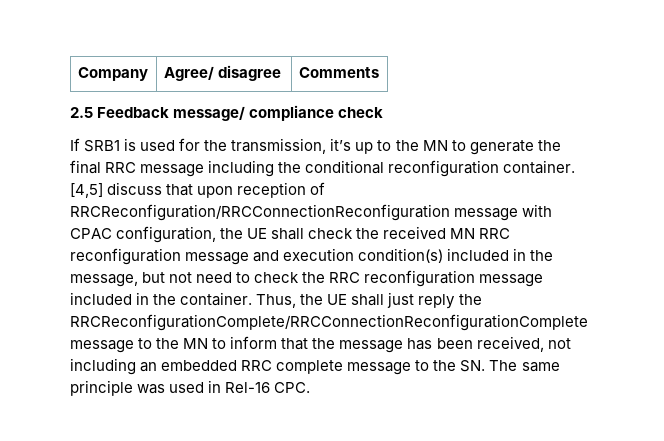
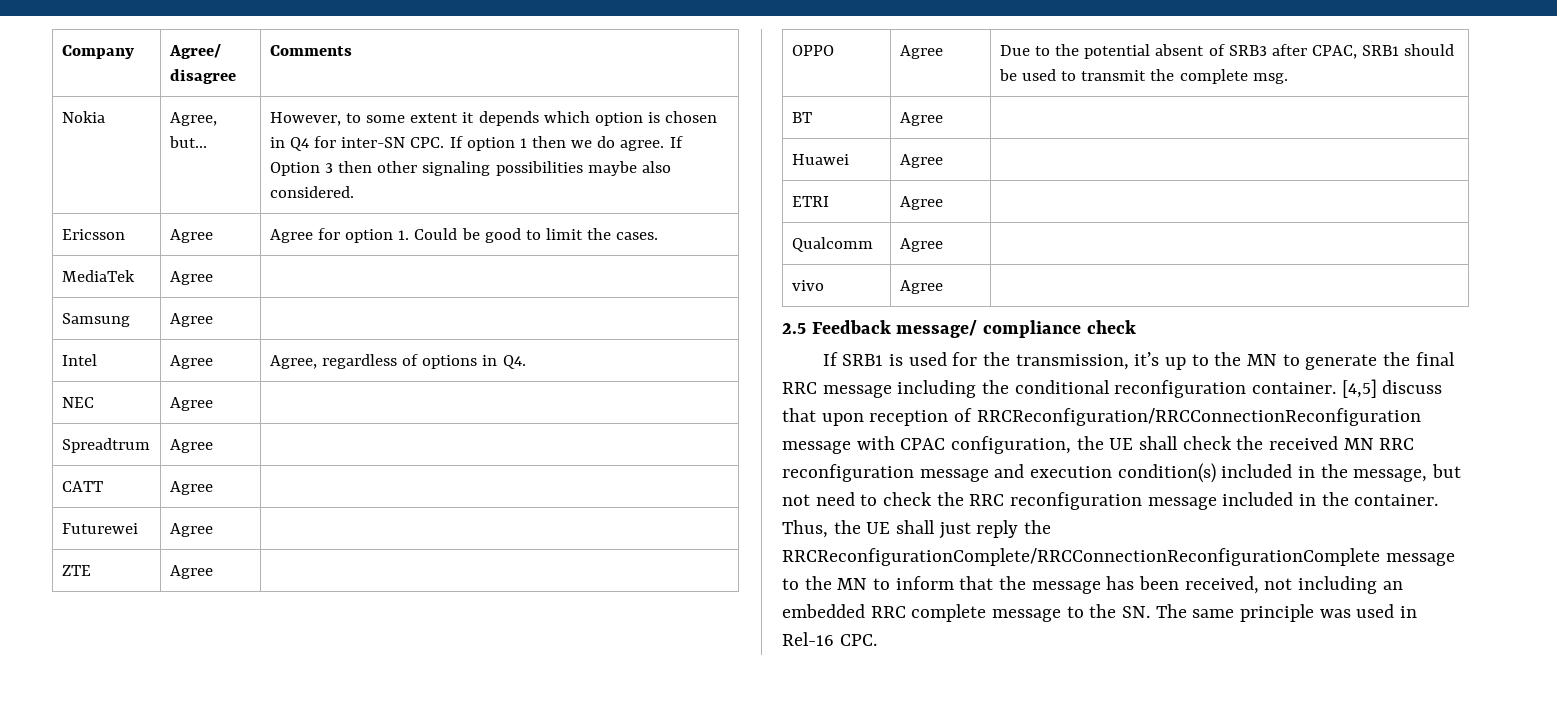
+ Nokia | Agree, but… | However, to some extent it depends which option is chosen in Q4 for inter-SN CPC. If option 1 then we do agree. If Option 3 then other signaling possibilities maybe also considered.
+ Ericsson | Agree | Agree for option 1. Could be good to limit the cases.
+ MediaTek | Agree |
+ Samsung | Agree |
+ Intel | Agree | Agree, regardless of options in Q4.
+ NEC | Agree |
+ Spreadtrum | Agree |
+ CATT | Agree |
+ Futurewei | Agree |
+ ZTE | Agree |
+ OPPO | Agree | Due to the potential absent of SRB3 after CPAC, SRB1 should be used to transmit the complete msg.
+ BT | Agree |
+ Huawei | Agree |
+ ETRI | Agree |
+ Qualcomm | Agree |
+ vivo | Agree |

